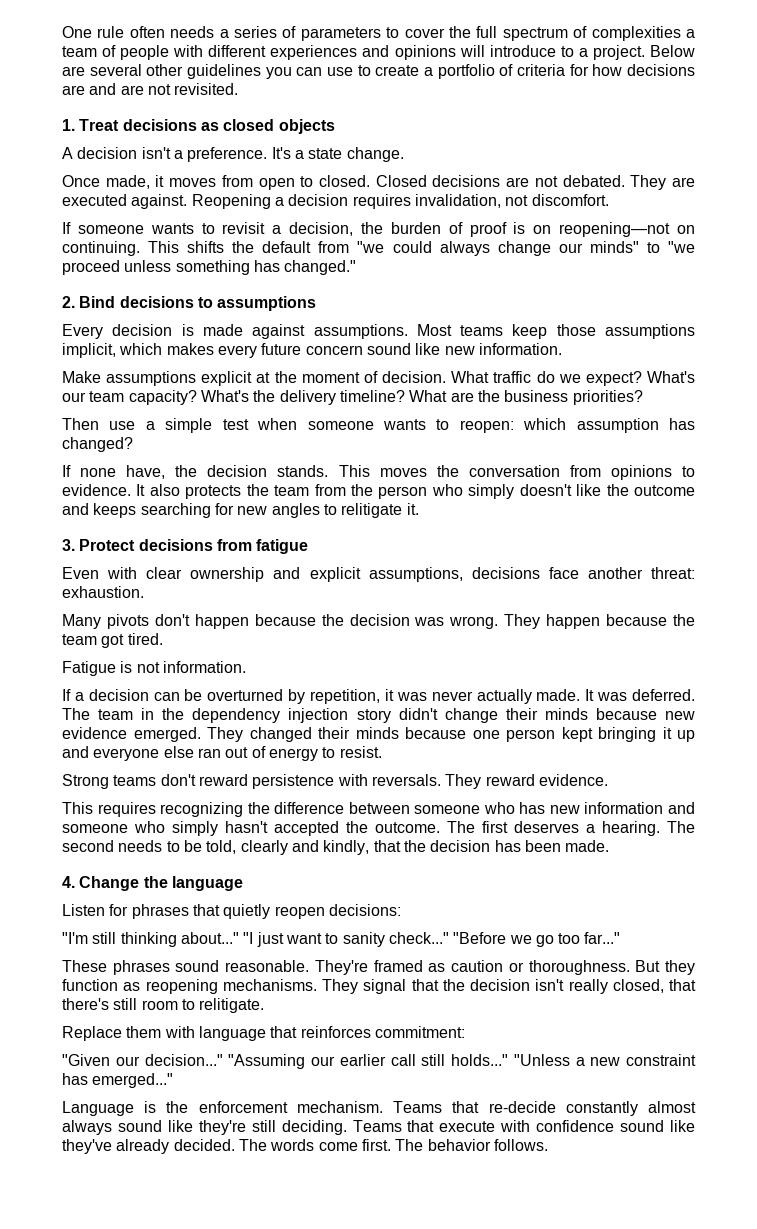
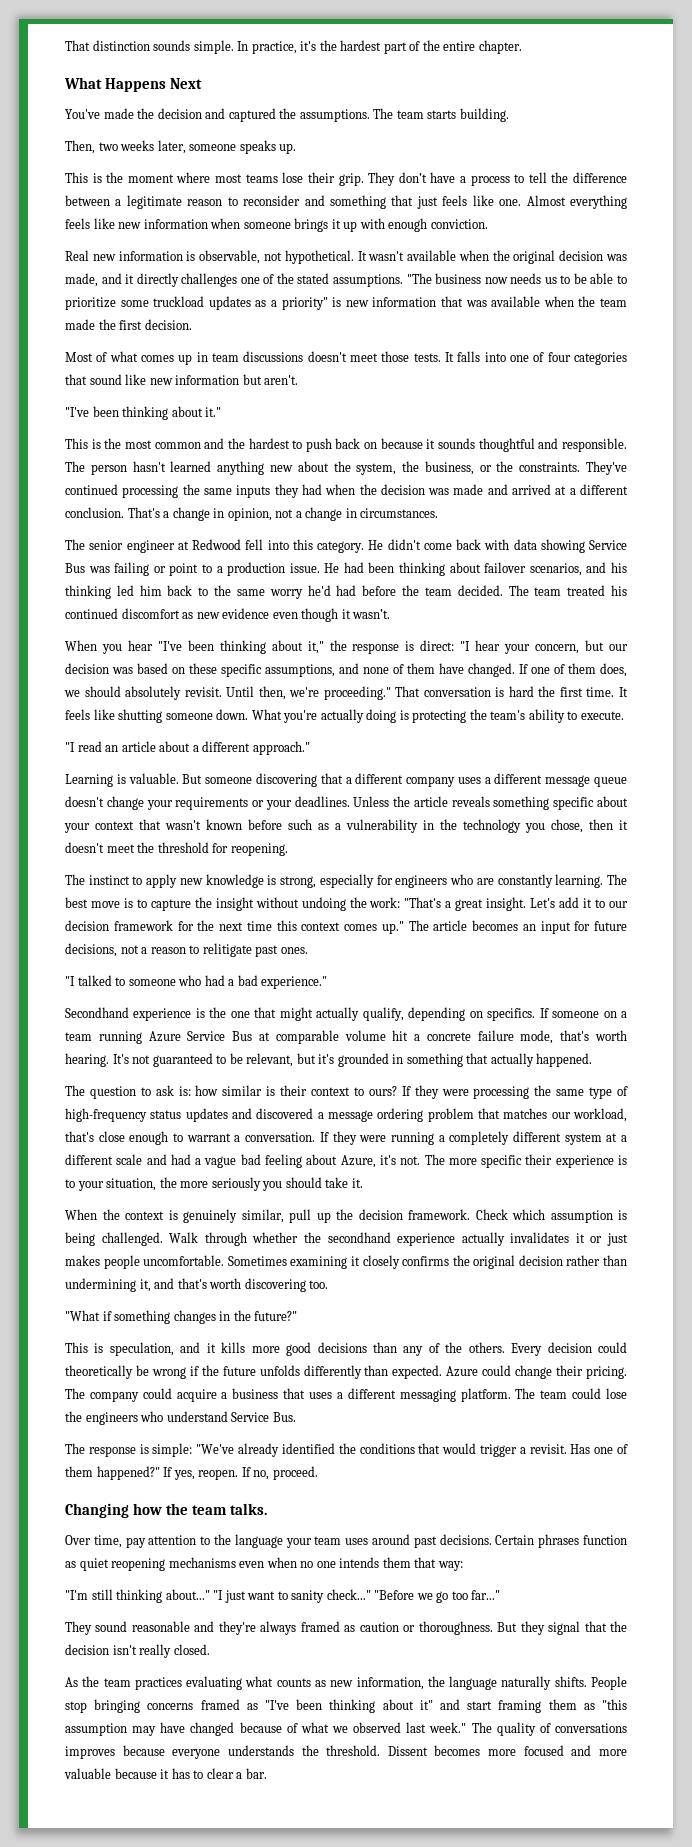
- One rule often needs a series of parameters to cover the full spectrum of complexities a team of people with different experiences and opinions will introduce to a project. Below are several other guidelines you can use to create a portfolio of criteria for how decisions are and are not revisited.
- 1. Treat decisions as closed objects
- A decision isn't a preference. It's a state change.
- Once made, it moves from open to closed. Closed decisions are not debated. They are executed against. Reopening a decision requires invalidation, not discomfort.
- If someone wants to revisit a decision, the burden of proof is on reopening—not on continuing. This shifts the default from "we could always change our minds" to "we proceed unless something has changed."
- 2. Bind decisions to assumptions
- Every decision is made against assumptions. Most teams keep those assumptions implicit, which makes every future concern sound like new information.
- Make assumptions explicit at the moment of decision. What traffic do we expect? What's our team capacity? What's the delivery timeline? What are the business priorities?
- Then use a simple test when someone wants to reopen: which assumption has changed?
- If none have, the decision stands. This moves the conversation from opinions to evidence. It also protects the team from the person who simply doesn't like the outcome and keeps searching for new angles to relitigate it.
- 3. Protect decisions from fatigue
- Even with clear ownership and explicit assumptions, decisions face another threat: exhaustion.
- Many pivots don't happen because the decision was wrong. They happen because the team got tired.
- Fatigue is not information.
- If a decision can be overturned by repetition, it was never actually made. It was deferred. The team in the dependency injection story didn't change their minds because new evidence emerged. They changed their minds because one person kept bringing it up and everyone else ran out of energy to resist.
- Strong teams don't reward persistence with reversals. They reward evidence.
- This requires recognizing the difference between someone who has new information and someone who simply hasn't accepted the outcome. The first deserves a hearing. The second needs to be told, clearly and kindly, that the decision has been made.
- 4. Change the language
- Listen for phrases that quietly reopen decisions:
+ That distinction sounds simple. In practice, it's the hardest part of the entire chapter.
+ What Happens Next
+ You've made the decision and captured the assumptions. The team starts building.
+ Then, two weeks later, someone speaks up.
+ This is the moment where most teams lose their grip. They don’t have a process to tell the difference between a legitimate reason to reconsider and something that just feels like one. Almost everything feels like new information when someone brings it up with enough conviction.
+ Real new information is observable, not hypothetical. It wasn't available when the original decision was made, and it directly challenges one of the stated assumptions. "The business now needs us to be able to prioritize some truckload updates as a priority" is new information that was available when the team made the first decision.
+ Most of what comes up in team discussions doesn't meet those tests. It falls into one of four categories that sound like new information but aren't.
+ "I've been thinking about it."
+ This is the most common and the hardest to push back on because it sounds thoughtful and responsible. The person hasn't learned anything new about the system, the business, or the constraints. They've continued processing the same inputs they had when the decision was made and arrived at a different conclusion. That's a change in opinion, not a change in circumstances.
+ The senior engineer at Redwood fell into this category. He didn't come back with data showing Service Bus was failing or point to a production issue. He had been thinking about failover scenarios, and his thinking led him back to the same worry he'd had before the team decided. The team treated his continued discomfort as new evidence even though it wasn’t.
+ When you hear "I've been thinking about it," the response is direct: "I hear your concern, but our decision was based on these specific assumptions, and none of them have changed. If one of them does, we should absolutely revisit. Until then, we're proceeding." That conversation is hard the first time. It feels like shutting someone down. What you're actually doing is protecting the team's ability to execute.
+ "I read an article about a different approach."
+ Learning is valuable. But someone discovering that a different company uses a different message queue doesn't change your requirements or your deadlines. Unless the article reveals something specific about your context that wasn't known before such as a vulnerability in the technology you chose, then it doesn't meet the threshold for reopening.
+ The instinct to apply new knowledge is strong, especially for engineers who are constantly learning. The best move is to capture the insight without undoing the work: "That's a great insight. Let's add it to our decision framework for the next time this context comes up." The article becomes an input for future decisions, not a reason to relitigate past ones.
+ "I talked to someone who had a bad experience."
+ Secondhand experience is the one that might actually qualify, depending on specifics. If someone on a team running Azure Service Bus at comparable volume hit a concrete failure mode, that's worth hearing. It's not guaranteed to be relevant, but it's grounded in something that actually happened.
+ The question to ask is: how similar is their context to ours? If they were processing the same type of high-frequency status updates and discovered a message ordering problem that matches our workload, that's close enough to warrant a conversation. If they were running a completely different system at a different scale and had a vague bad feeling about Azure, it's not. The more specific their experience is to your situation, the more seriously you should take it.
+ When the context is genuinely similar, pull up the decision framework. Check which assumption is being challenged. Walk through whether the secondhand experience actually invalidates it or just makes people uncomfortable. Sometimes examining it closely confirms the original decision rather than undermining it, and that's worth discovering too.
+ "What if something changes in the future?"
+ This is speculation, and it kills more good decisions than any of the others. Every decision could theoretically be wrong if the future unfolds differently than expected. Azure could change their pricing. The company could acquire a business that uses a different messaging platform. The team could lose the engineers who understand Service Bus.
+ The response is simple: "We've already identified the conditions that would trigger a revisit. Has one of them happened?" If yes, reopen. If no, proceed.
+ Changing how the team talks.
+ Over time, pay attention to the language your team uses around past decisions. Certain phrases function as quiet reopening mechanisms even when no one intends them that way:
- These phrases sound reasonable. They're framed as caution or thoroughness.
+ They sound reasonable and they're always framed as caution or thoroughness.
- But they function as reopening mechanisms. They signal that the decision isn't really closed, that there's still room to relitigate.
- Replace them with language that reinforces commitment:
- "Given our decision..." "Assuming our earlier call still holds..." "Unless a new constraint has emerged..."
- Language is the enforcement mechanism. Teams that re-decide constantly almost always sound like they're still deciding. Teams that execute with confidence sound like they've already decided. The words come first. The behavior follows.
+ But they signal that the decision isn't really closed.
+ As the team practices evaluating what counts as new information, the language naturally shifts. People stop bringing concerns framed as "I've been thinking about it" and start framing them as "this assumption may have changed because of what we observed last week." The quality of conversations improves because everyone understands the threshold. Dissent becomes more focused and more valuable because it has to clear a bar.

